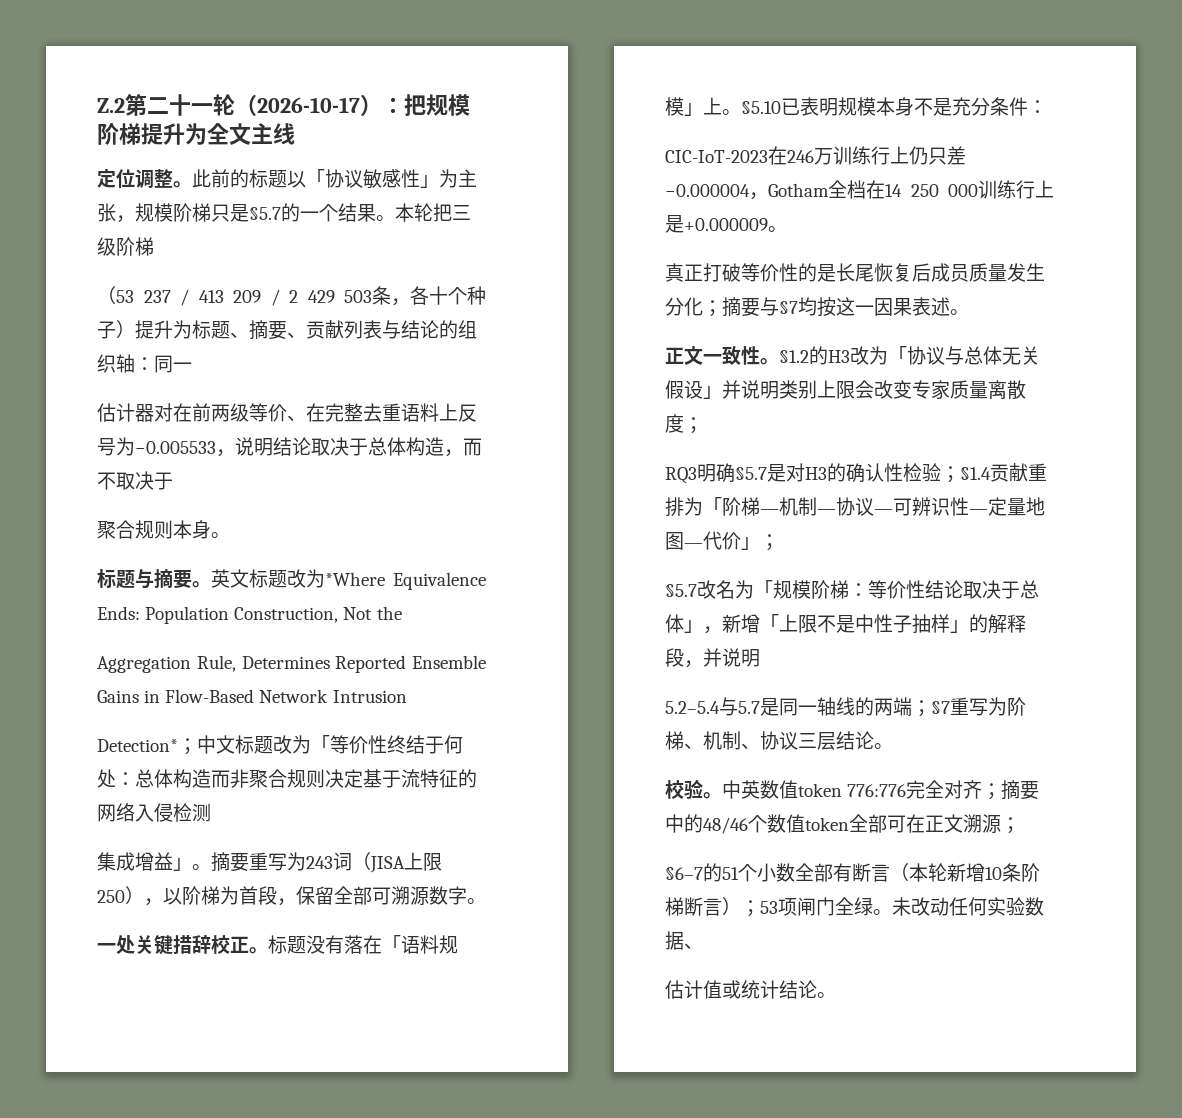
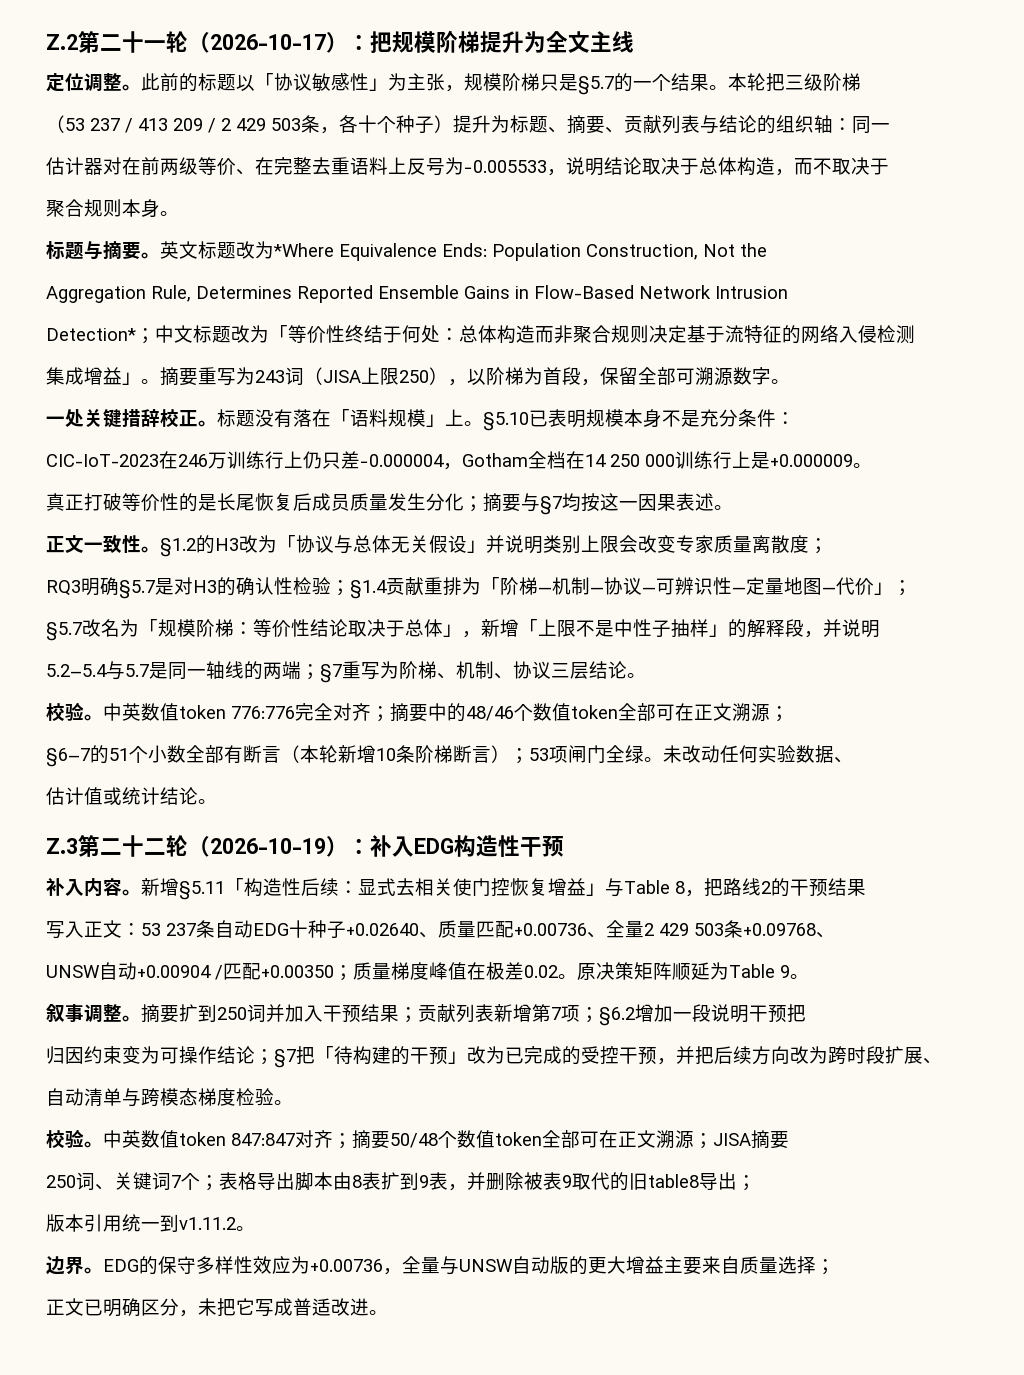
+ Z.3第二十二轮（2026-10-19）：补入EDG构造性干预
+ 补入内容。新增§5.11「构造性后续：显式去相关使门控恢复增益」与Table 8，把路线2的干预结果
+ 写入正文：53 237条自动EDG十种子+0.02640、质量匹配+0.00736、全量2 429 503条+0.09768、
+ UNSW自动+0.00904 /匹配+0.00350；质量梯度峰值在极差0.02。原决策矩阵顺延为Table 9。
+ 叙事调整。摘要扩到250词并加入干预结果；贡献列表新增第7项；§6.2增加一段说明干预把
+ 归因约束变为可操作结论；§7把「待构建的干预」改为已完成的受控干预，并把后续方向改为跨时段扩展、
+ 自动清单与跨模态梯度检验。
+ 校验。中英数值token 847:847对齐；摘要50/48个数值token全部可在正文溯源；JISA摘要
+ 250词、关键词7个；表格导出脚本由8表扩到9表，并删除被表9取代的旧table8导出；
+ 版本引用统一到v1.11.2。
+ 边界。EDG的保守多样性效应为+0.00736，全量与UNSW自动版的更大增益主要来自质量选择；
+ 正文已明确区分，未把它写成普适改进。

